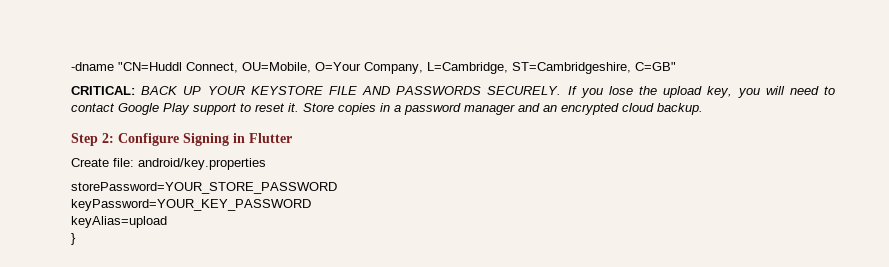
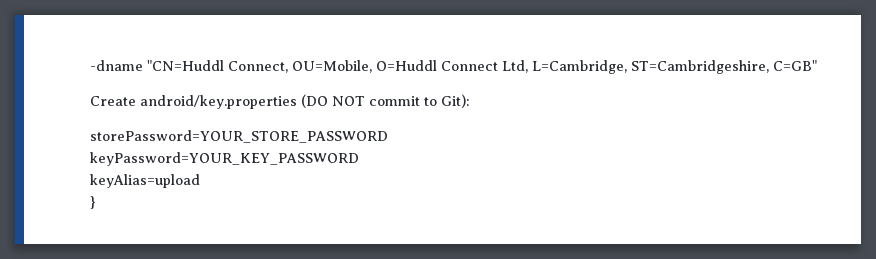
- -dname "CN=Huddl Connect, OU=Mobile, O=Your Company, L=Cambridge, ST=Cambridgeshire, C=GB"
+ -dname "CN=Huddl Connect, OU=Mobile, O=Huddl Connect Ltd, L=Cambridge, ST=Cambridgeshire, C=GB"
- CRITICAL: BACK UP YOUR KEYSTORE FILE AND PASSWORDS SECURELY. If you lose the upload key, you will need to contact Google Play support to reset it. Store copies in a password manager and an encrypted cloud backup.
- Step 2: Configure Signing in Flutter
- Create file: android/key.properties
+ Create android/key.properties (DO NOT commit to Git):

